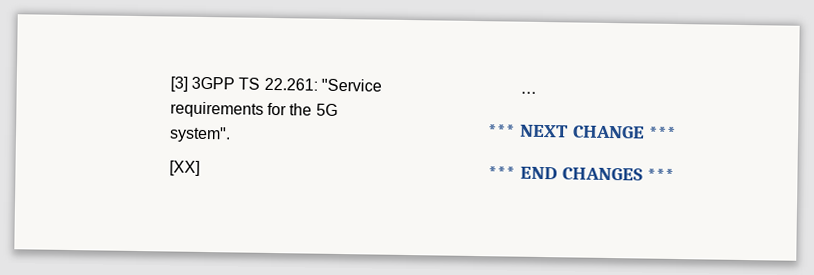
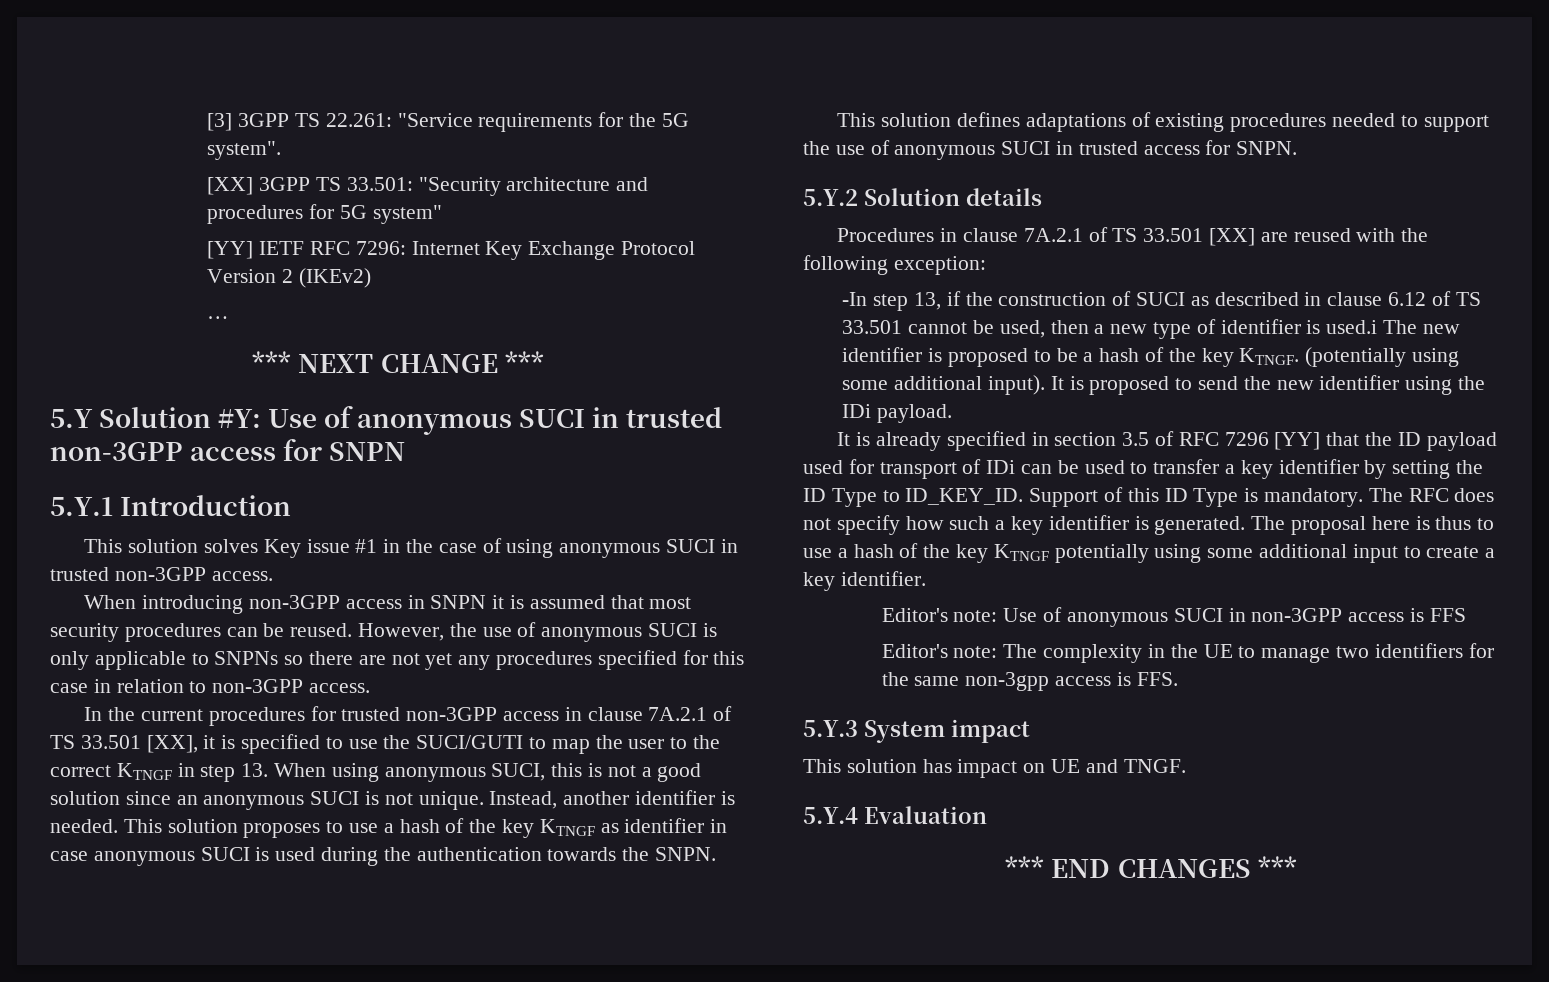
- [XX]
+ [XX] 3GPP TS 33.501: "Security architecture and procedures for 5G system"
+ [YY] IETF RFC 7296: Internet Key Exchange Protocol Version 2 (IKEv2)
+ 5.Y Solution #Y: Use of anonymous SUCI in trusted non-3GPP access for SNPN
+ 5.Y.1 Introduction
+ This solution solves Key issue #1 in the case of using anonymous SUCI in trusted non-3GPP access.
+ When introducing non-3GPP access in SNPN it is assumed that most security procedures can be reused. However, the use of anonymous SUCI is only applicable to SNPNs so there are not yet any procedures specified for this case in relation to non-3GPP access.
+ In the current procedures for trusted non-3GPP access in clause 7A.2.1 of TS 33.501 [XX], it is specified to use the SUCI/GUTI to map the user to the correct KTNGF in step 13. When using anonymous SUCI, this is not a good solution since an anonymous SUCI is not unique. Instead, another identifier is needed. This solution proposes to use a hash of the key KTNGF as identifier in case anonymous SUCI is used during the authentication towards the SNPN.
+ This solution defines adaptations of existing procedures needed to support the use of anonymous SUCI in trusted access for SNPN.
+ 5.Y.2 Solution details
+ Procedures in clause 7A.2.1 of TS 33.501 [XX] are reused with the following exception:
+ -In step 13, if the construction of SUCI as described in clause 6.12 of TS 33.501 cannot be used, then a new type of identifier is used.i The new identifier is proposed to be a hash of the key KTNGF. (potentially using some additional input). It is proposed to send the new identifier using the IDi payload.
+ It is already specified in section 3.5 of RFC 7296 [YY] that the ID payload used for transport of IDi can be used to transfer a key identifier by setting the ID Type to ID_KEY_ID. Support of this ID Type is mandatory. The RFC does not specify how such a key identifier is generated. The proposal here is thus to use a hash of the key KTNGF potentially using some additional input to create a key identifier.
+ Editor's note: Use of anonymous SUCI in non-3GPP access is FFS
+ Editor's note: The complexity in the UE to manage two identifiers for the same non-3gpp access is FFS.
+ 5.Y.3 System impact
+ This solution has impact on UE and TNGF.
+ 5.Y.4 Evaluation

